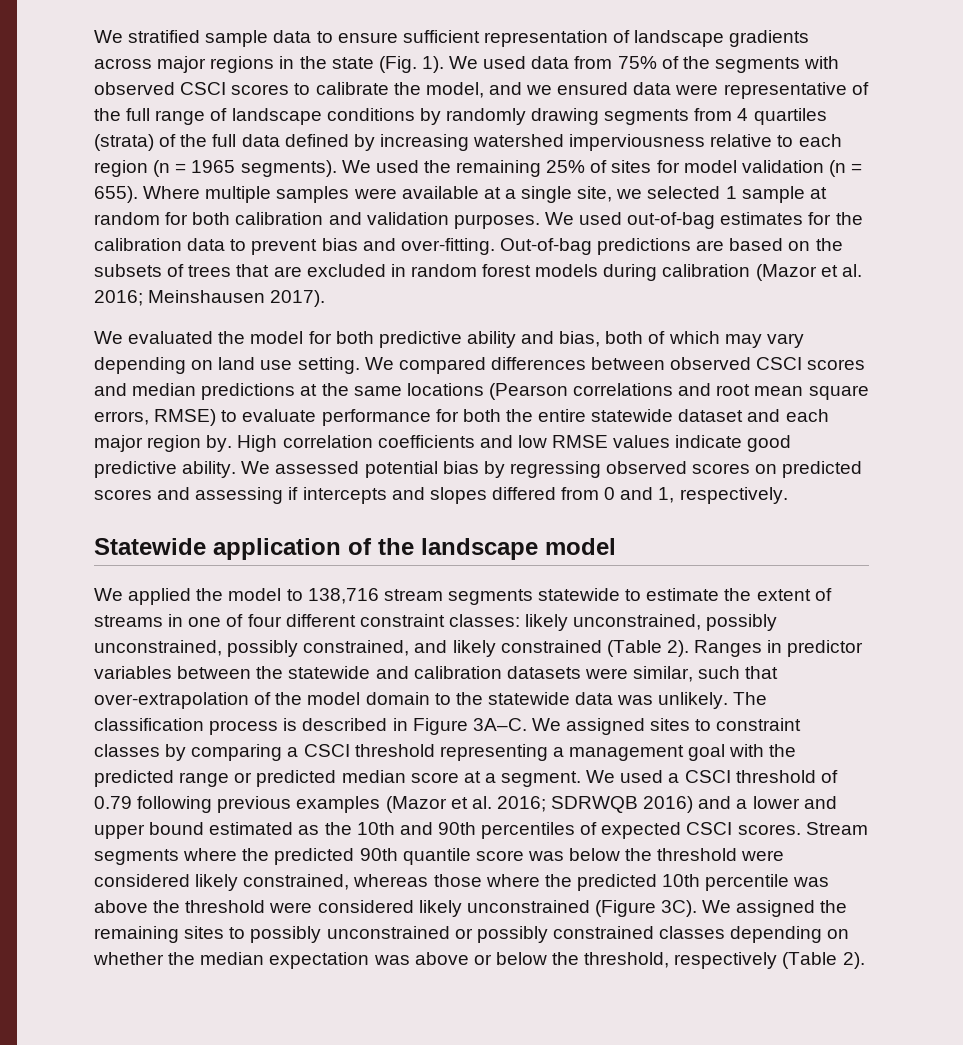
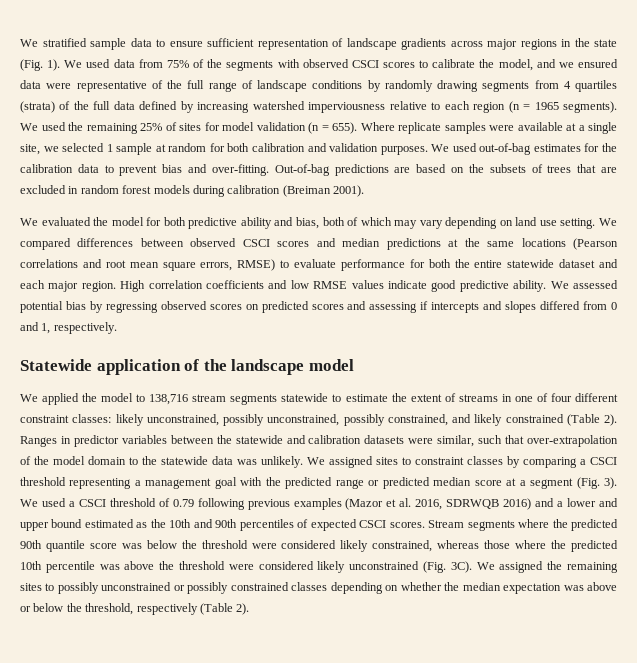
- Where multiple samples were available at a single site, we selected 1 sample at random for both calibration and validation purposes.
+ Where replicate samples were available at a single site, we selected 1 sample at random for both calibration and validation purposes.
- Out-of-bag predictions are based on the subsets of trees that are excluded in random forest models during calibration (Mazor et al. 2016; Meinshausen 2017).
+ Out-of-bag predictions are based on the subsets of trees that are excluded in random forest models during calibration (Breiman 2001).
- We compared differences between observed CSCI scores and median predictions at the same locations (Pearson correlations and root mean square errors, RMSE) to evaluate performance for both the entire statewide dataset and each major region by.
+ We compared differences between observed CSCI scores and median predictions at the same locations (Pearson correlations and root mean square errors, RMSE) to evaluate performance for both the entire statewide dataset and each major region.
- The classification process is described in Figure 3A–C.
- We assigned sites to constraint classes by comparing a CSCI threshold representing a management goal with the predicted range or predicted median score at a segment.
+ We assigned sites to constraint classes by comparing a CSCI threshold representing a management goal with the predicted range or predicted median score at a segment (Fig. 3).
- We used a CSCI threshold of 0.79 following previous examples (Mazor et al. 2016; SDRWQB 2016) and a lower and upper bound estimated as the 10th and 90th percentiles of expected CSCI scores.
+ We used a CSCI threshold of 0.79 following previous examples (Mazor et al. 2016, SDRWQB 2016) and a lower and upper bound estimated as the 10th and 90th percentiles of expected CSCI scores.
- Stream segments where the predicted 90th quantile score was below the threshold were considered likely constrained, whereas those where the predicted 10th percentile was above the threshold were considered likely unconstrained (Figure 3C).
+ Stream segments where the predicted 90th quantile score was below the threshold were considered likely constrained, whereas those where the predicted 10th percentile was above the threshold were considered likely unconstrained (Fig. 3C).

